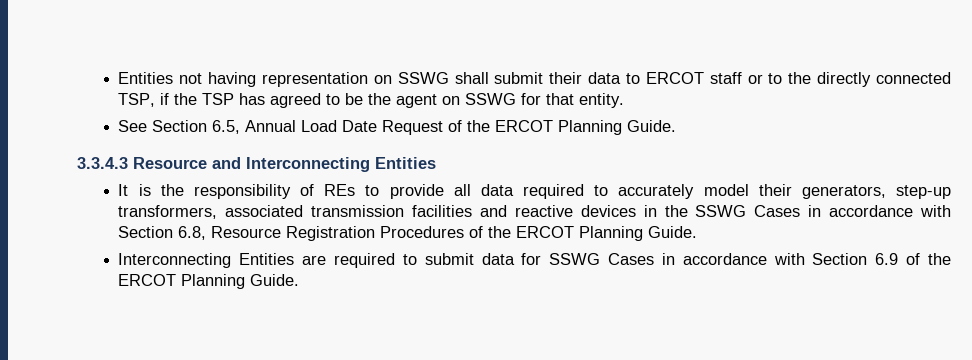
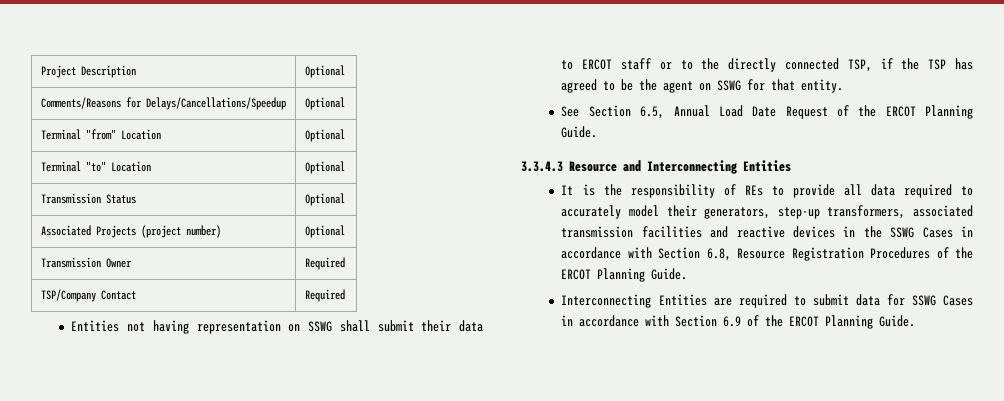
+ Project Description | Optional
+ Comments/Reasons for Delays/Cancellations/Speedup | Optional
+ Terminal "from" Location | Optional
+ Terminal "to" Location | Optional
+ Transmission Status | Optional
+ Associated Projects (project number) | Optional
+ Transmission Owner | Required
+ TSP/Company Contact | Required

